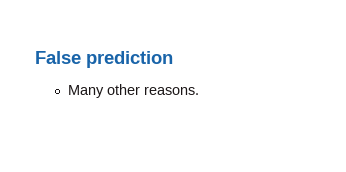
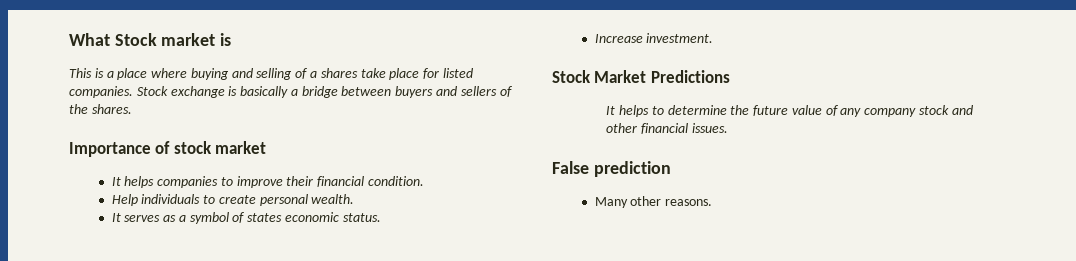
+ What Stock market is
+ This is a place where buying and selling of a shares take place for listed companies. Stock exchange is basically a bridge between buyers and sellers of the shares.
+ Importance of stock market
+ It helps companies to improve their financial condition.
+ Help individuals to create personal wealth.
+ It serves as a symbol of states economic status.
+ Increase investment.
+ Stock Market Predictions
+ It helps to determine the future value of any company stock and other financial issues.

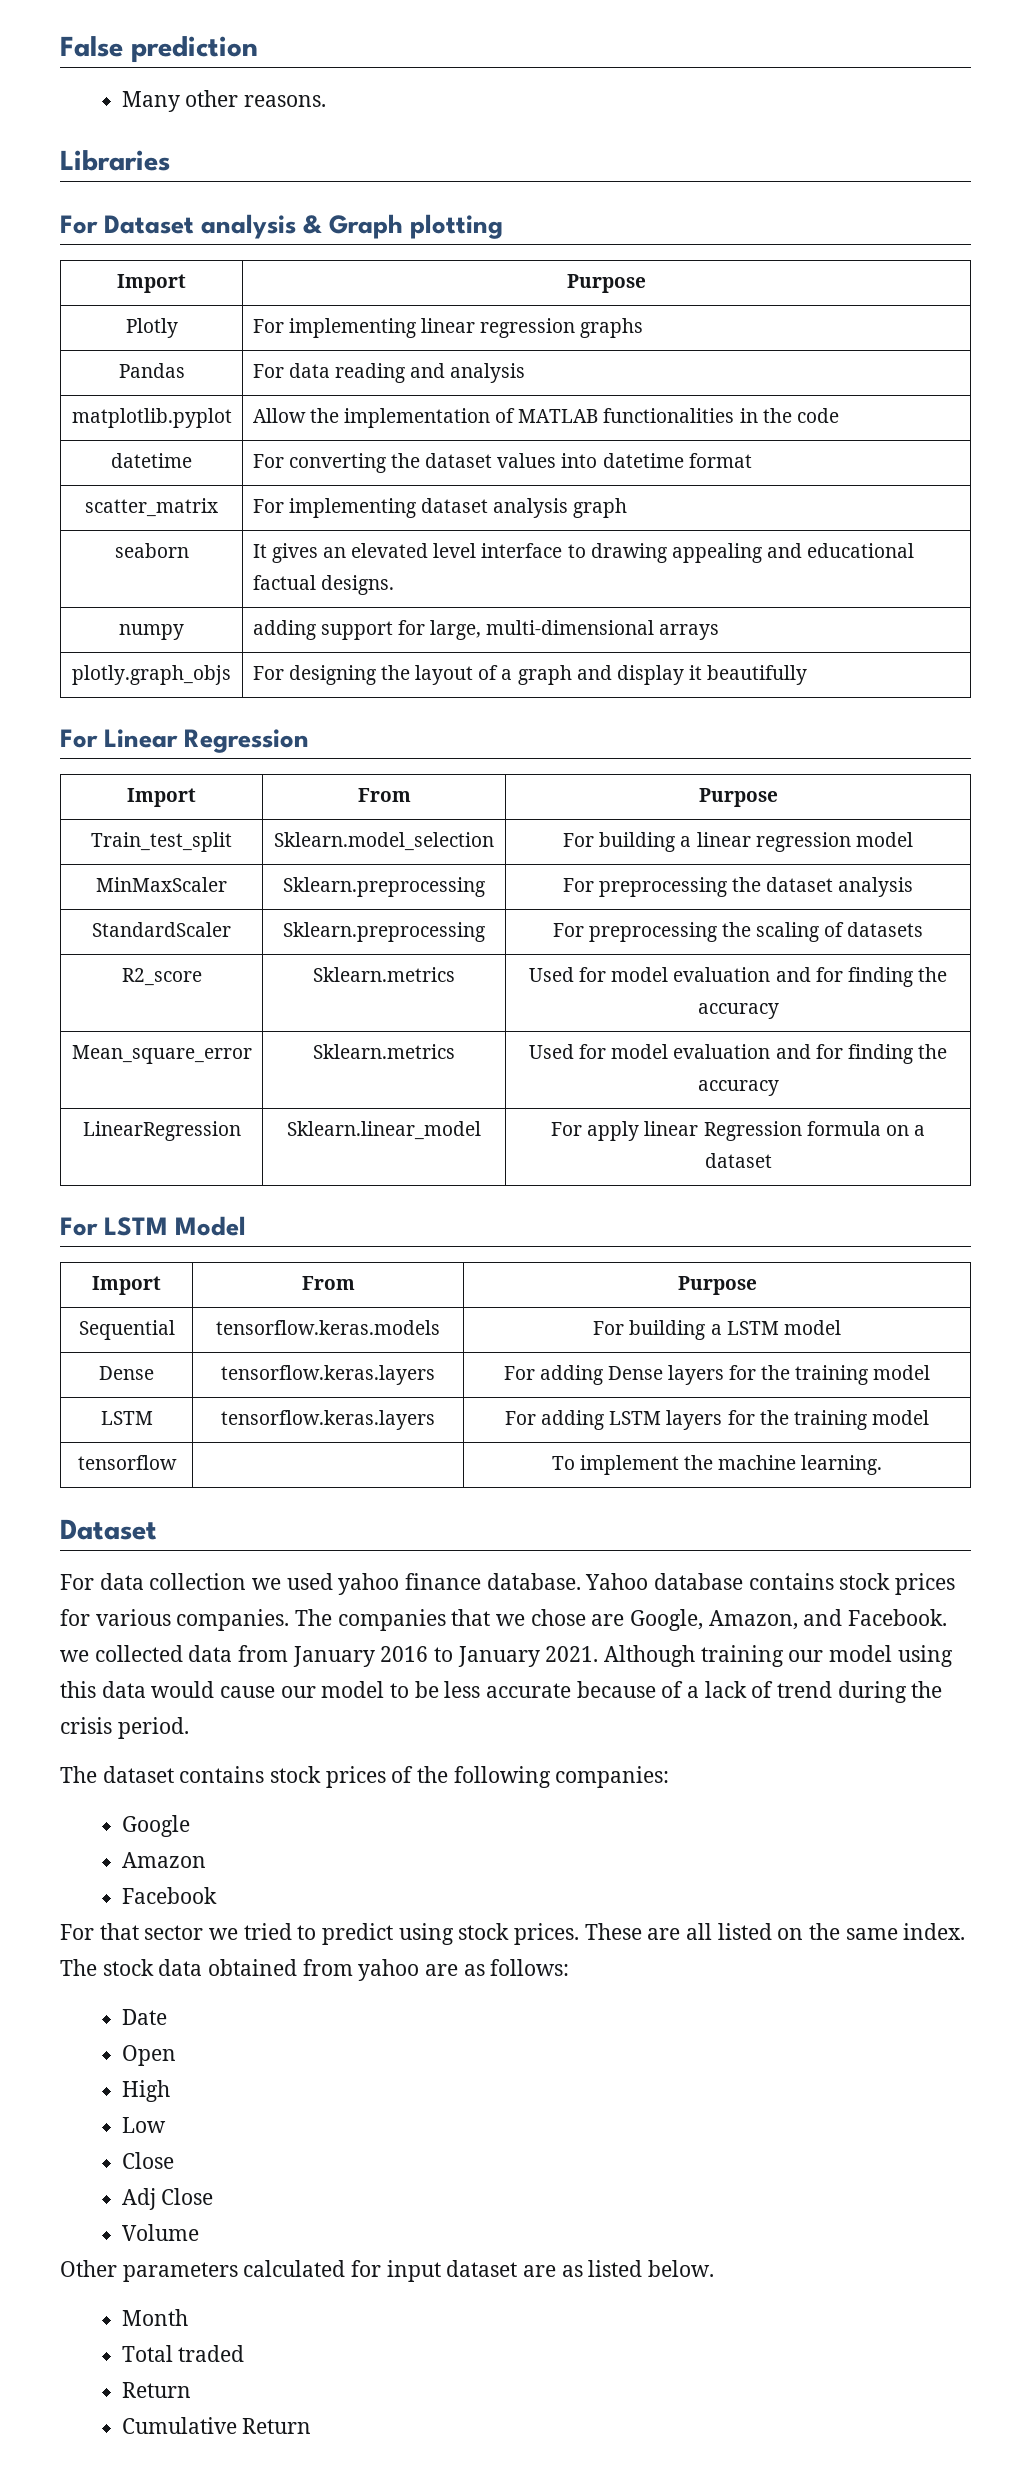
- What Stock market is
- This is a place where buying and selling of a shares take place for listed companies. Stock exchange is basically a bridge between buyers and sellers of the shares.
- Importance of stock market
- It helps companies to improve their financial condition.
- Help individuals to create personal wealth.
- It serves as a symbol of states economic status.
- Increase investment.
- Stock Market Predictions
- It helps to determine the future value of any company stock and other financial issues.
+ Libraries
+ For Dataset analysis & Graph plotting
+ Import | Purpose
+ Plotly | For implementing linear regression graphs
+ Pandas | For data reading and analysis
+ matplotlib.pyplot | Allow the implementation of MATLAB functionalities in the code
+ datetime | For converting the dataset values into datetime format
+ scatter_matrix | For implementing dataset analysis graph
+ seaborn | It gives an elevated level interface to drawing appealing and educational factual designs.
+ numpy | adding support for large, multi-dimensional arrays
+ plotly.graph_objs | For designing the layout of a graph and display it beautifully
+ For Linear Regression
+ Import | From | Purpose
+ Train_test_split | Sklearn.model_selection | For building a linear regression model
+ MinMaxScaler | Sklearn.preprocessing | For preprocessing the dataset analysis
+ StandardScaler | Sklearn.preprocessing | For preprocessing the scaling of datasets
+ R2_score | Sklearn.metrics | Used for model evaluation and for finding the accuracy
+ Mean_square_error | Sklearn.metrics | Used for model evaluation and for finding the accuracy
+ LinearRegression | Sklearn.linear_model | For apply linear Regression formula on a dataset
+ For LSTM Model
+ Import | From | Purpose
+ Sequential | tensorflow.keras.models | For building a LSTM model
+ Dense | tensorflow.keras.layers | For adding Dense layers for the training model
+ LSTM | tensorflow.keras.layers | For adding LSTM layers for the training model
+ tensorflow | | To implement the machine learning.
+ Dataset
+ For data collection we used yahoo finance database. Yahoo database contains stock prices for various companies. The companies that we chose are Google, Amazon, and Facebook. we collected data from January 2016 to January 2021. Although training our model using this data would cause our model to be less accurate because of a lack of trend during the crisis period.
+ The dataset contains stock prices of the following companies:
+ Google
+ Amazon
+ Facebook
+ For that sector we tried to predict using stock prices. These are all listed on the same index. The stock data obtained from yahoo are as follows:
+ Date
+ Open
+ High
+ Low
+ Close
+ Adj Close
+ Volume
+ Other parameters calculated for input dataset are as listed below.
+ Month
+ Total traded
+ Return
+ Cumulative Return

